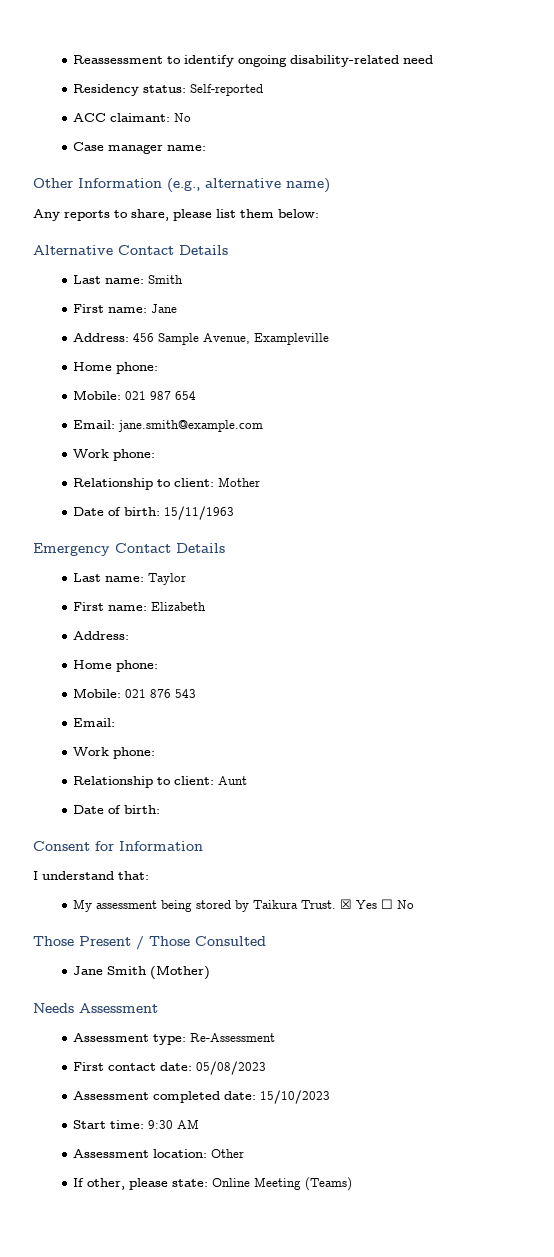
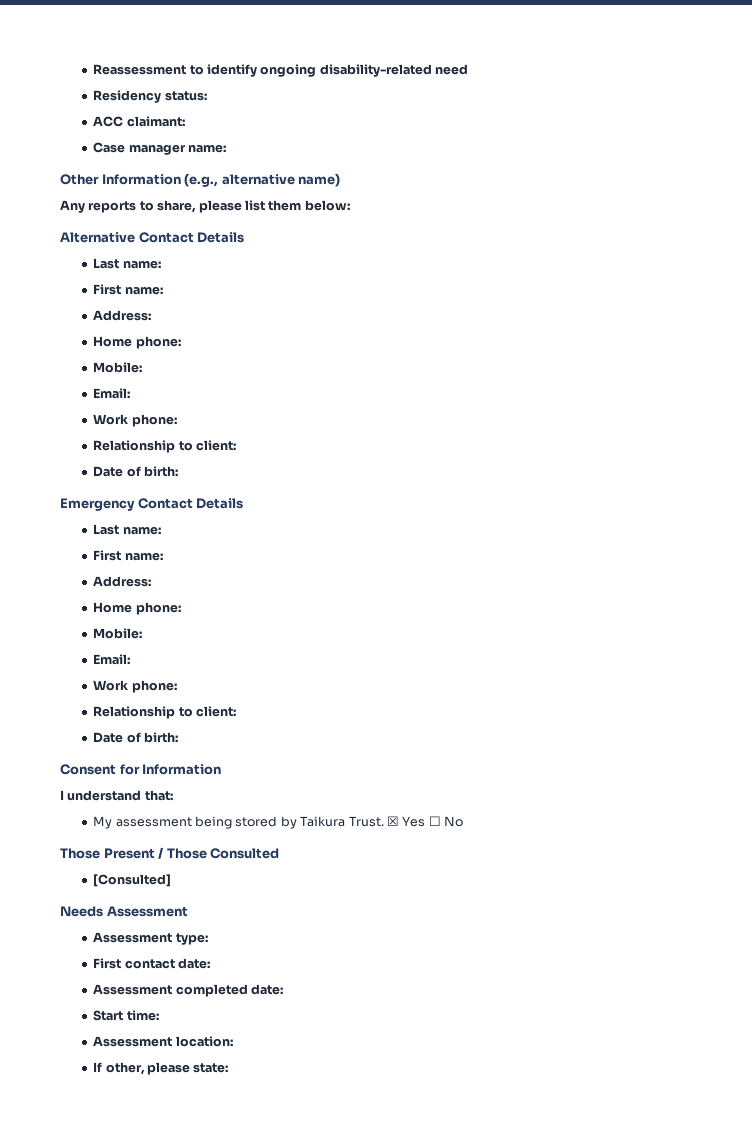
- Residency status: Self-reported
+ Residency status:
- ACC claimant: No
+ ACC claimant:
  Alternative Contact Details
- Last name: Smith
- First name: Jane
- Address: 456 Sample Avenue, Exampleville
- Home phone:
- Mobile: 021 987 654
- Email: jane.smith@example.com
- Work phone:
- Relationship to client: Mother
- Date of birth: 15/11/1963
- Emergency Contact Details
- Last name: Taylor
- First name: Elizabeth
+ Last name:
+ First name:
  Address:
  Home phone:
- Mobile: 021 876 543
+ Mobile:
  Email:
  Work phone:
- Relationship to client: Aunt
+ Relationship to client:
+ Date of birth:
+ Emergency Contact Details
+ Last name:
+ First name:
+ Address:
+ Home phone:
+ Mobile:
+ Email:
+ Work phone:
+ Relationship to client:
- Jane Smith (Mother)
+ [Consulted]
- Assessment type: Re-Assessment
+ Assessment type:
- First contact date: 05/08/2023
+ First contact date:
- Assessment completed date: 15/10/2023
+ Assessment completed date:
- Start time: 9:30 AM
+ Start time:
- Assessment location: Other
+ Assessment location:
- If other, please state: Online Meeting (Teams)
+ If other, please state:

